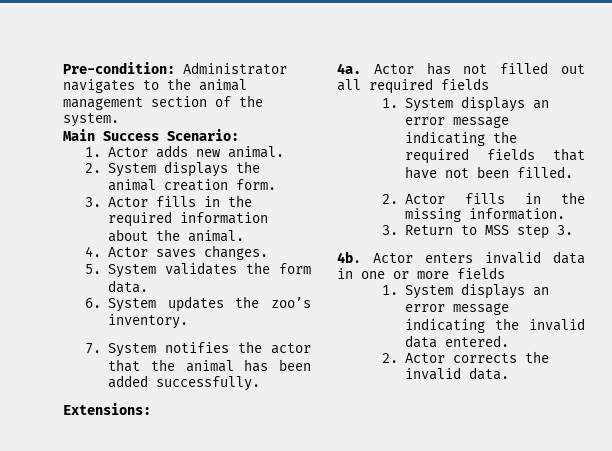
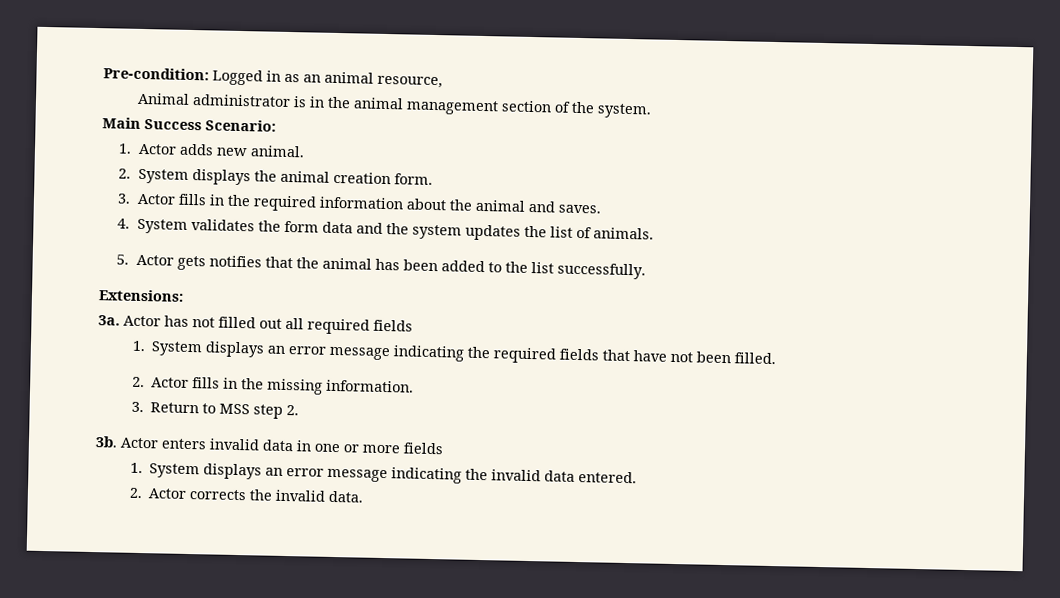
- Pre-condition: Administrator navigates to the animal management section of the system.
+ Pre-condition: Logged in as an animal resource,
+ Animal administrator is in the animal management section of the system.
- 3. Actor fills in the required information about the animal.
- 4. Actor saves changes.
- 5. System validates the form data.
- 6. System updates the zoo’s inventory.
- 7. System notifies the actor that the animal has been added successfully.
+ 3. Actor fills in the required information about the animal and saves.
+ 4. System validates the form data and the system updates the list of animals.
+ 5. Actor gets notifies that the animal has been added to the list successfully.
- 4a.
+ 3a.
- 3. Return to MSS step 3.
- 4b.
+ 3. Return to MSS step 2.
+ 3b.

